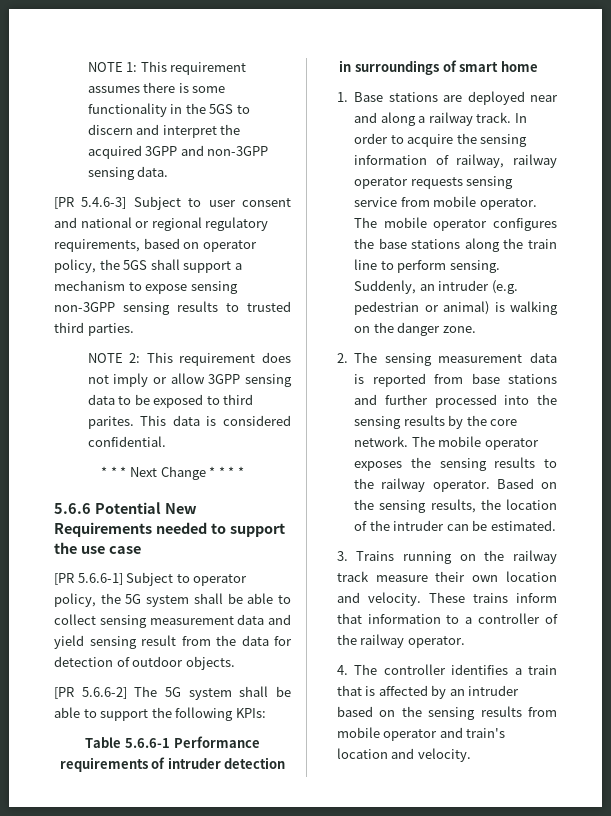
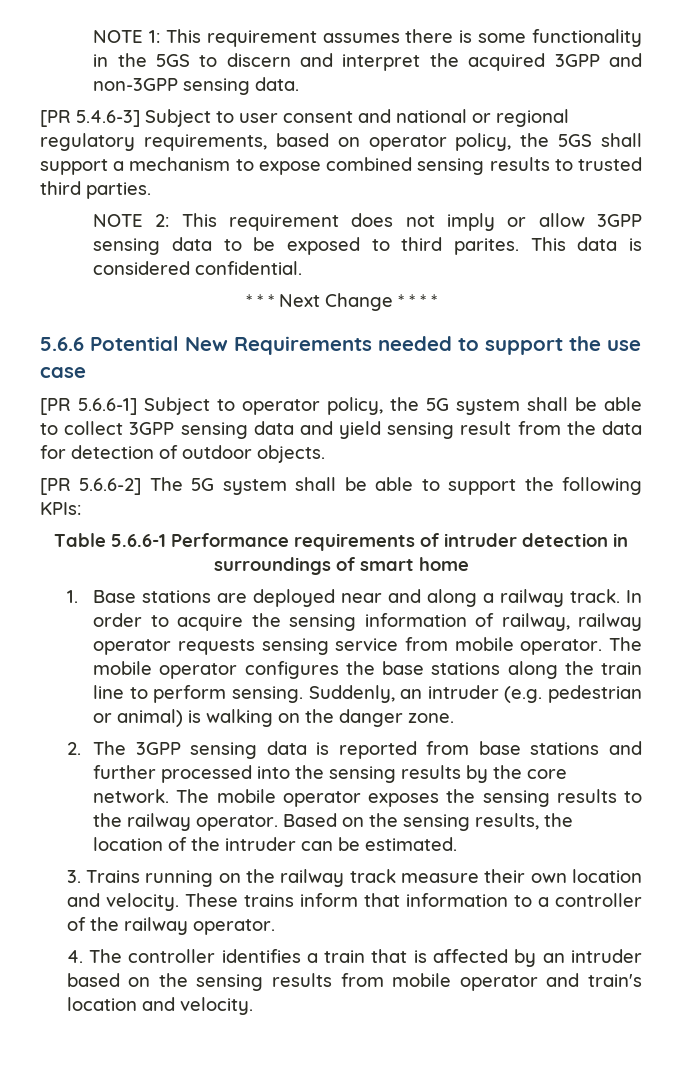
- [PR 5.4.6-3] Subject to user consent and national or regional regulatory requirements, based on operator policy, the 5GS shall support a mechanism to expose sensing non-3GPP sensing results to trusted third parties.
+ [PR 5.4.6-3] Subject to user consent and national or regional regulatory requirements, based on operator policy, the 5GS shall support a mechanism to expose combined sensing results to trusted third parties.
- [PR 5.6.6-1] Subject to operator policy, the 5G system shall be able to collect sensing measurement data and yield sensing result from the data for detection of outdoor objects.
+ [PR 5.6.6-1] Subject to operator policy, the 5G system shall be able to collect 3GPP sensing data and yield sensing result from the data for detection of outdoor objects.
- 2. The sensing measurement data is reported from base stations and further processed into the sensing results by the core network.
+ 2. The 3GPP sensing data is reported from base stations and further processed into the sensing results by the core network.

